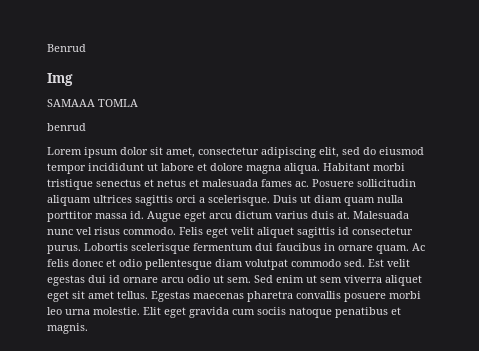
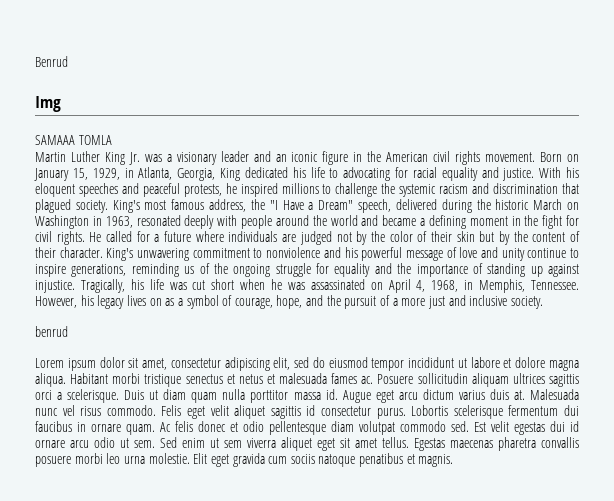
+ Martin Luther King Jr. was a visionary leader and an iconic figure in the American civil rights movement. Born on January 15, 1929, in Atlanta, Georgia, King dedicated his life to advocating for racial equality and justice. With his eloquent speeches and peaceful protests, he inspired millions to challenge the systemic racism and discrimination that plagued society. King's most famous address, the "I Have a Dream" speech, delivered during the historic March on Washington in 1963, resonated deeply with people around the world and became a defining moment in the fight for civil rights. He called for a future where individuals are judged not by the color of their skin but by the content of their character. King's unwavering commitment to nonviolence and his powerful message of love and unity continue to inspire generations, reminding us of the ongoing struggle for equality and the importance of standing up against injustice. Tragically, his life was cut short when he was assassinated on April 4, 1968, in Memphis, Tennessee. However, his legacy lives on as a symbol of courage, hope, and the pursuit of a more just and inclusive society.

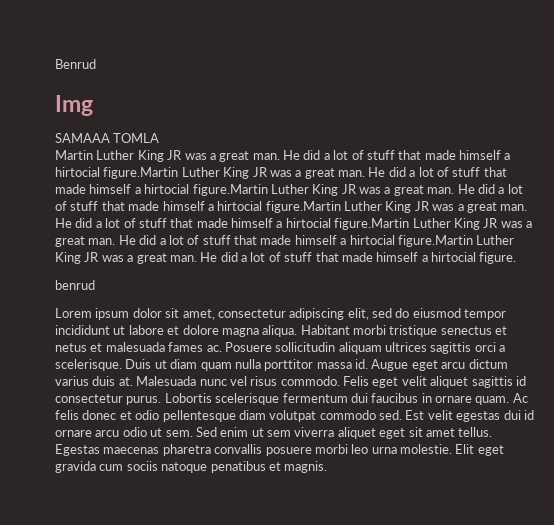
- Martin Luther King Jr. was a visionary leader and an iconic figure in the American civil rights movement. Born on January 15, 1929, in Atlanta, Georgia, King dedicated his life to advocating for racial equality and justice. With his eloquent speeches and peaceful protests, he inspired millions to challenge the systemic racism and discrimination that plagued society. King's most famous address, the "I Have a Dream" speech, delivered during the historic March on Washington in 1963, resonated deeply with people around the world and became a defining moment in the fight for civil rights. He called for a future where individuals are judged not by the color of their skin but by the content of their character. King's unwavering commitment to nonviolence and his powerful message of love and unity continue to inspire generations, reminding us of the ongoing struggle for equality and the importance of standing up against injustice. Tragically, his life was cut short when he was assassinated on April 4, 1968, in Memphis, Tennessee. However, his legacy lives on as a symbol of courage, hope, and the pursuit of a more just and inclusive society.
+ Martin Luther King JR was a great man. He did a lot of stuff that made himself a hirtocial figure.Martin Luther King JR was a great man. He did a lot of stuff that made himself a hirtocial figure.Martin Luther King JR was a great man. He did a lot of stuff that made himself a hirtocial figure.Martin Luther King JR was a great man. He did a lot of stuff that made himself a hirtocial figure.Martin Luther King JR was a great man. He did a lot of stuff that made himself a hirtocial figure.Martin Luther King JR was a great man. He did a lot of stuff that made himself a hirtocial figure.

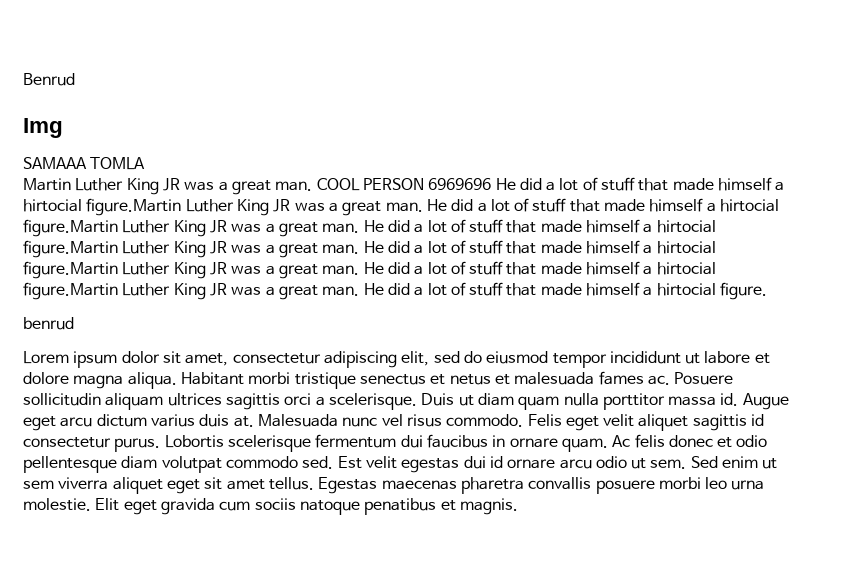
- Martin Luther King JR was a great man. He did a lot of stuff that made himself a hirtocial figure.Martin Luther King JR was a great man.
+ Martin Luther King JR was a great man. COOL PERSON 6969696 He did a lot of stuff that made himself a hirtocial figure.Martin Luther King JR was a great man.

